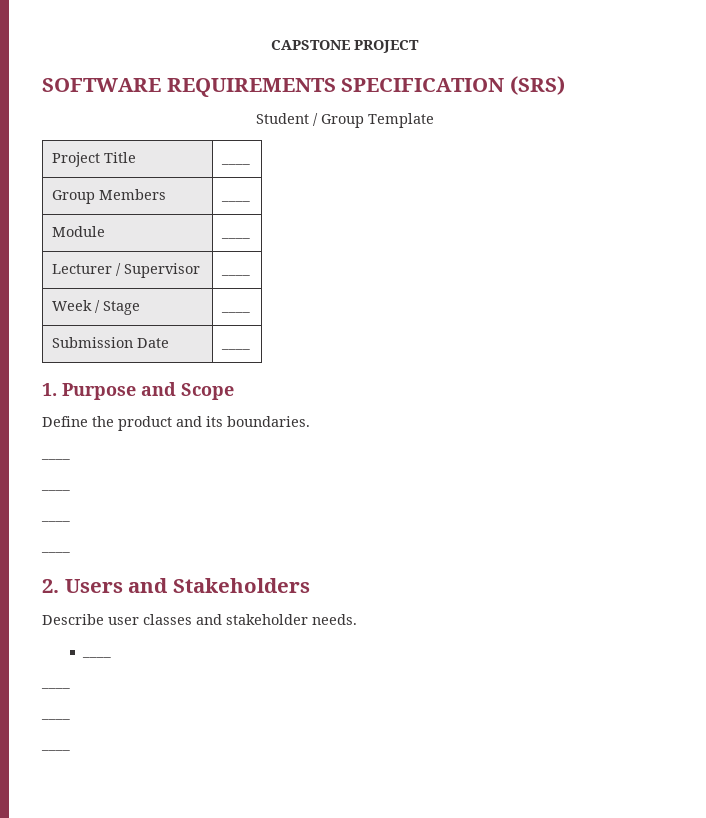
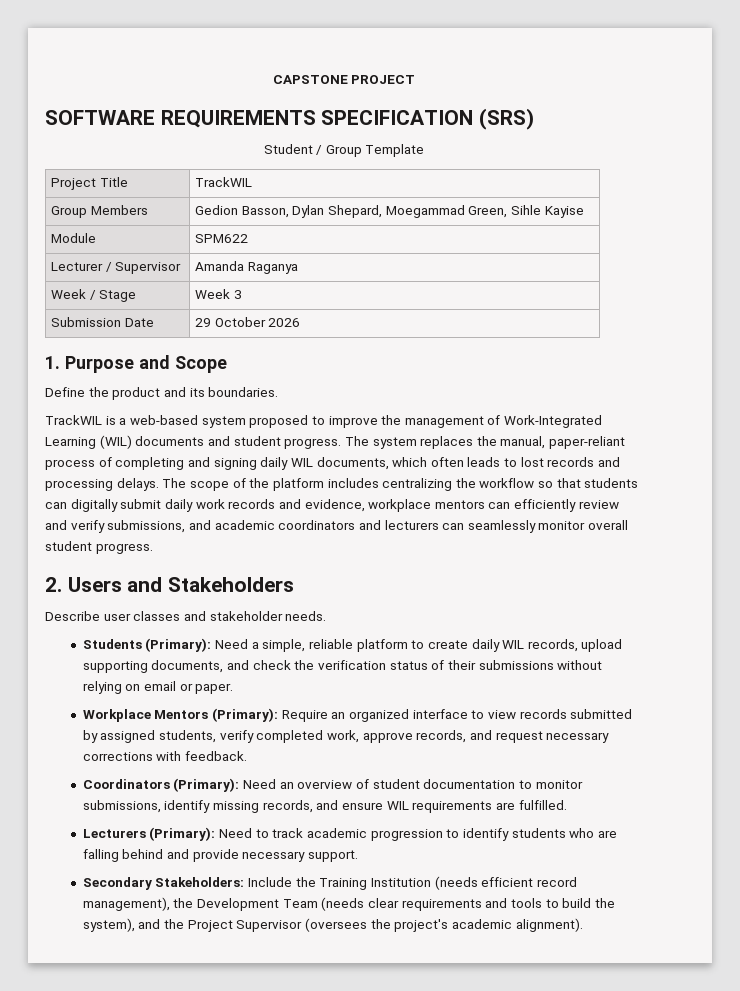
- Project Title | ____
+ Project Title | TrackWIL
- Group Members | ____
+ Group Members | Gedion Basson, Dylan Shepard, Moegammad Green, Sihle Kayise
- Module | ____
+ Module | SPM622
- Lecturer / Supervisor | ____
+ Lecturer / Supervisor | Amanda Raganya
- Week / Stage | ____
+ Week / Stage | Week 3
- Submission Date | ____
+ Submission Date | 29 October 2026
  Define the product and its boundaries.
- ____
- ____
- ____
- ____
+ TrackWIL is a web-based system proposed to improve the management of Work-Integrated Learning (WIL) documents and student progress. The system replaces the manual, paper-reliant process of completing and signing daily WIL documents, which often leads to lost records and processing delays. The scope of the platform includes centralizing the workflow so that students can digitally submit daily work records and evidence, workplace mentors can efficiently review and verify submissions, and academic coordinators and lecturers can seamlessly monitor overall student progress.
  Describe user classes and stakeholder needs.
- ____
- ____
- ____
- ____
+ Students (Primary): Need a simple, reliable platform to create daily WIL records, upload supporting documents, and check the verification status of their submissions without relying on email or paper.
+ Workplace Mentors (Primary): Require an organized interface to view records submitted by assigned students, verify completed work, approve records, and request necessary corrections with feedback.
+ Coordinators (Primary): Need an overview of student documentation to monitor submissions, identify missing records, and ensure WIL requirements are fulfilled.
+ Lecturers (Primary): Need to track academic progression to identify students who are falling behind and provide necessary support.
+ Secondary Stakeholders: Include the Training Institution (needs efficient record management), the Development Team (needs clear requirements and tools to build the system), and the Project Supervisor (oversees the project's academic alignment).

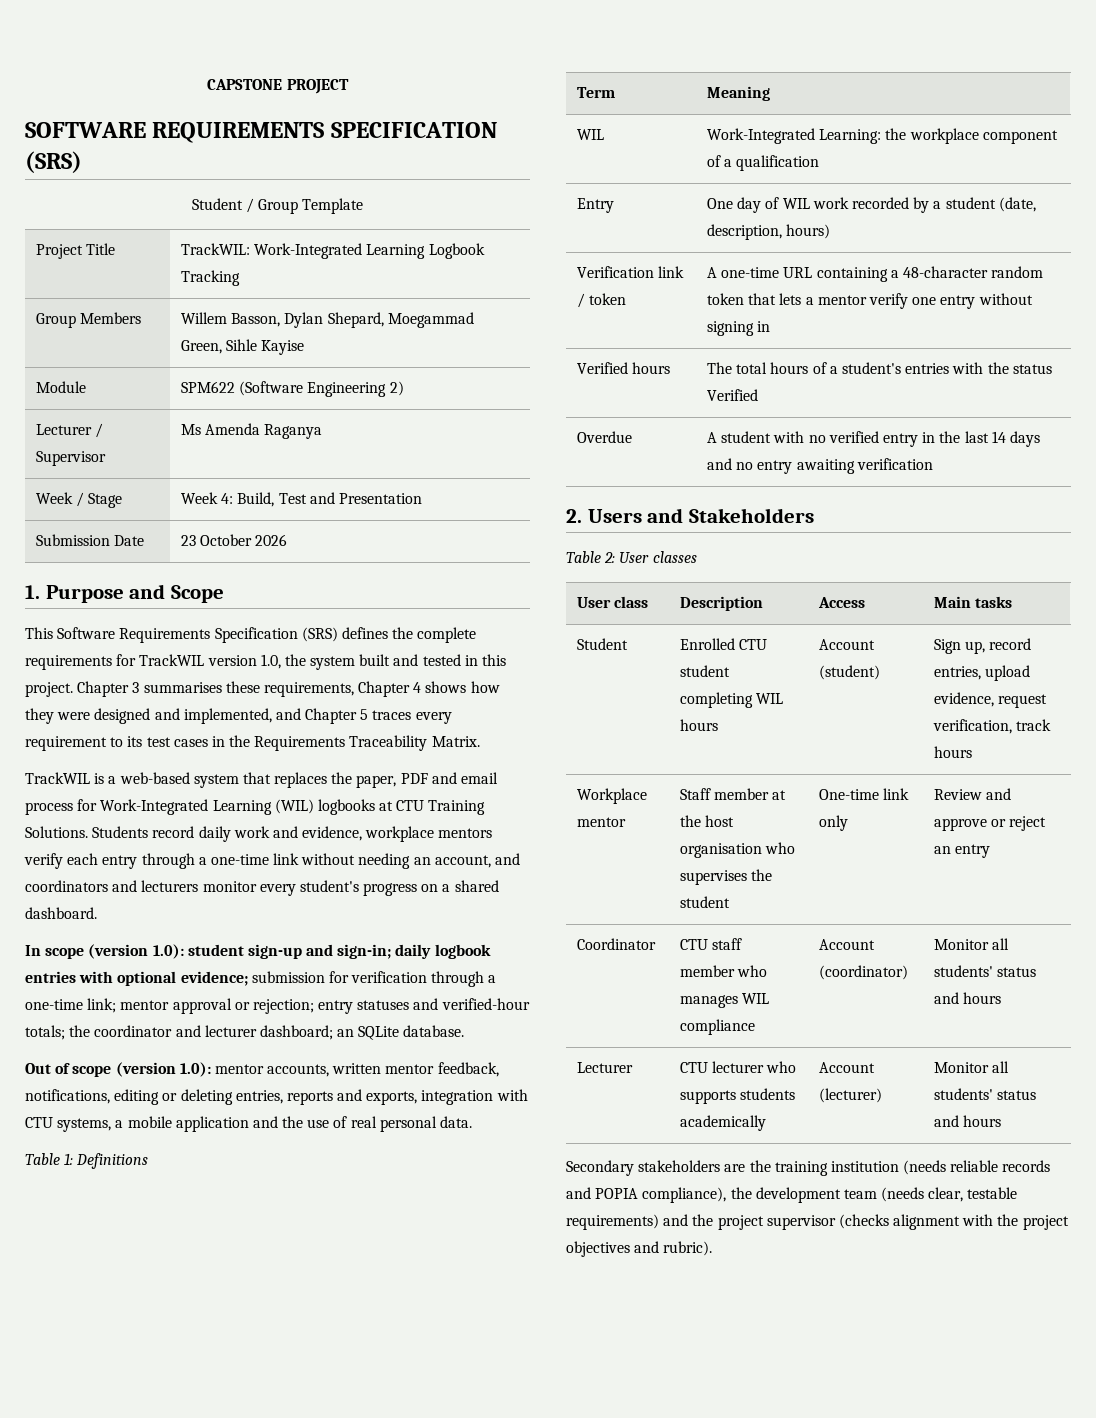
- Project Title | TrackWIL
+ Project Title | TrackWIL: Work-Integrated Learning Logbook Tracking
- Group Members | Gedion Basson, Dylan Shepard, Moegammad Green, Sihle Kayise
+ Group Members | Willem Basson, Dylan Shepard, Moegammad Green, Sihle Kayise
- Module | SPM622
+ Module | SPM622 (Software Engineering 2)
- Lecturer / Supervisor | Amanda Raganya
+ Lecturer / Supervisor | Ms Amenda Raganya
- Week / Stage | Week 3
+ Week / Stage | Week 4: Build, Test and Presentation
- Submission Date | 29 October 2026
+ Submission Date | 23 October 2026
- Define the product and its boundaries.
+ This Software Requirements Specification (SRS) defines the complete requirements for TrackWIL version 1.0, the system built and tested in this project. Chapter 3 summarises these requirements, Chapter 4 shows how they were designed and implemented, and Chapter 5 traces every requirement to its test cases in the Requirements Traceability Matrix.
- TrackWIL is a web-based system proposed to improve the management of Work-Integrated Learning (WIL) documents and student progress. The system replaces the manual, paper-reliant process of completing and signing daily WIL documents, which often leads to lost records and processing delays. The scope of the platform includes centralizing the workflow so that students can digitally submit daily work records and evidence, workplace mentors can efficiently review and verify submissions, and academic coordinators and lecturers can seamlessly monitor overall student progress.
+ TrackWIL is a web-based system that replaces the paper, PDF and email process for Work-Integrated Learning (WIL) logbooks at CTU Training Solutions. Students record daily work and evidence, workplace mentors verify each entry through a one-time link without needing an account, and coordinators and lecturers monitor every student's progress on a shared dashboard.
+ In scope (version 1.0): student sign-up and sign-in; daily logbook entries with optional evidence; submission for verification through a one-time link; mentor approval or rejection; entry statuses and verified-hour totals; the coordinator and lecturer dashboard; an SQLite database.
+ Out of scope (version 1.0): mentor accounts, written mentor feedback, notifications, editing or deleting entries, reports and exports, integration with CTU systems, a mobile application and the use of real personal data.
+ Table 1: Definitions
+ Term | Meaning
+ WIL | Work-Integrated Learning: the workplace component of a qualification
+ Entry | One day of WIL work recorded by a student (date, description, hours)
+ Verification link / token | A one-time URL containing a 48-character random token that lets a mentor verify one entry without signing in
+ Verified hours | The total hours of a student's entries with the status Verified
+ Overdue | A student with no verified entry in the last 14 days and no entry awaiting verification
  2. Users and Stakeholders
- Describe user classes and stakeholder needs.
- Students (Primary): Need a simple, reliable platform to create daily WIL records, upload supporting documents, and check the verification status of their submissions without relying on email or paper.
- Workplace Mentors (Primary): Require an organized interface to view records submitted by assigned students, verify completed work, approve records, and request necessary corrections with feedback.
- Coordinators (Primary): Need an overview of student documentation to monitor submissions, identify missing records, and ensure WIL requirements are fulfilled.
- Lecturers (Primary): Need to track academic progression to identify students who are falling behind and provide necessary support.
- Secondary Stakeholders: Include the Training Institution (needs efficient record management), the Development Team (needs clear requirements and tools to build the system), and the Project Supervisor (oversees the project's academic alignment).
+ Table 2: User classes
+ User class | Description | Access | Main tasks
+ Student | Enrolled CTU student completing WIL hours | Account (student) | Sign up, record entries, upload evidence, request verification, track hours
+ Workplace mentor | Staff member at the host organisation who supervises the student | One-time link only | Review and approve or reject an entry
+ Coordinator | CTU staff member who manages WIL compliance | Account (coordinator) | Monitor all students' status and hours
+ Lecturer | CTU lecturer who supports students academically | Account (lecturer) | Monitor all students' status and hours
+ Secondary stakeholders are the training institution (needs reliable records and POPIA compliance), the development team (needs clear, testable requirements) and the project supervisor (checks alignment with the project objectives and rubric).

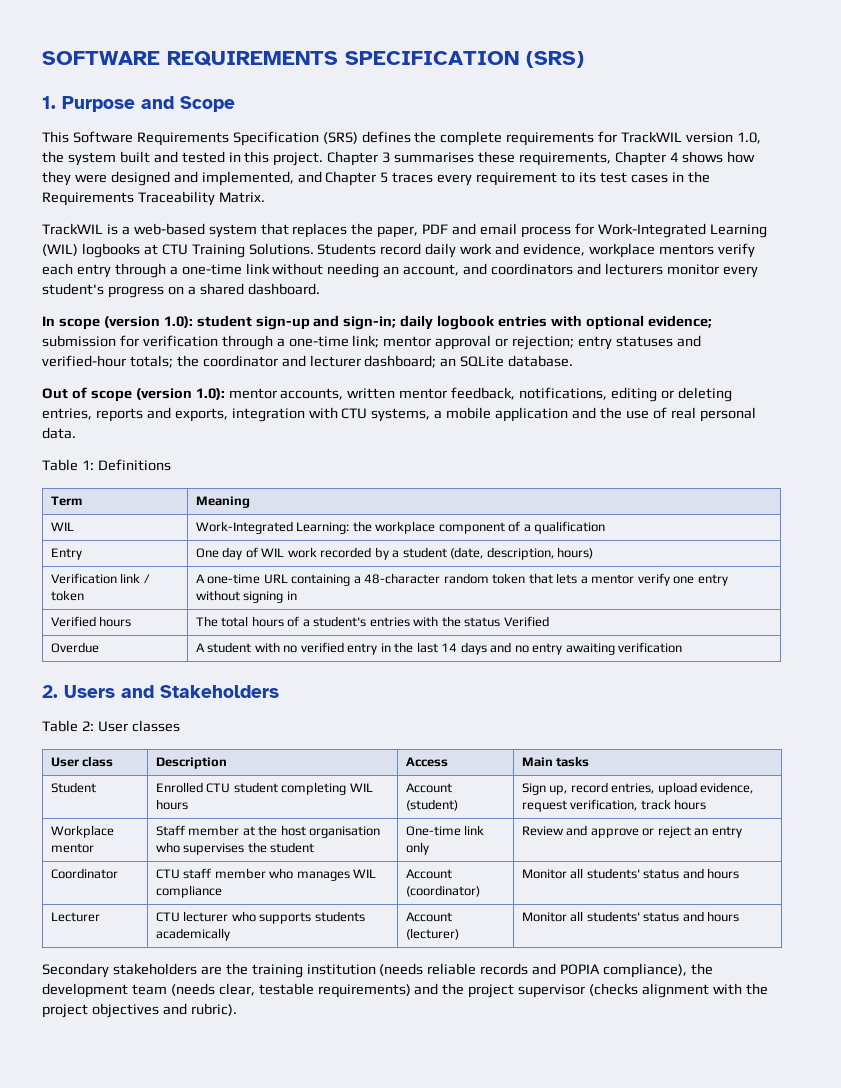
- CAPSTONE PROJECT
- Student / Group Template
- Project Title | TrackWIL: Work-Integrated Learning Logbook Tracking
- Group Members | Willem Basson, Dylan Shepard, Moegammad Green, Sihle Kayise
- Module | SPM622 (Software Engineering 2)
- Lecturer / Supervisor | Ms Amenda Raganya
- Week / Stage | Week 4: Build, Test and Presentation
- Submission Date | 23 October 2026

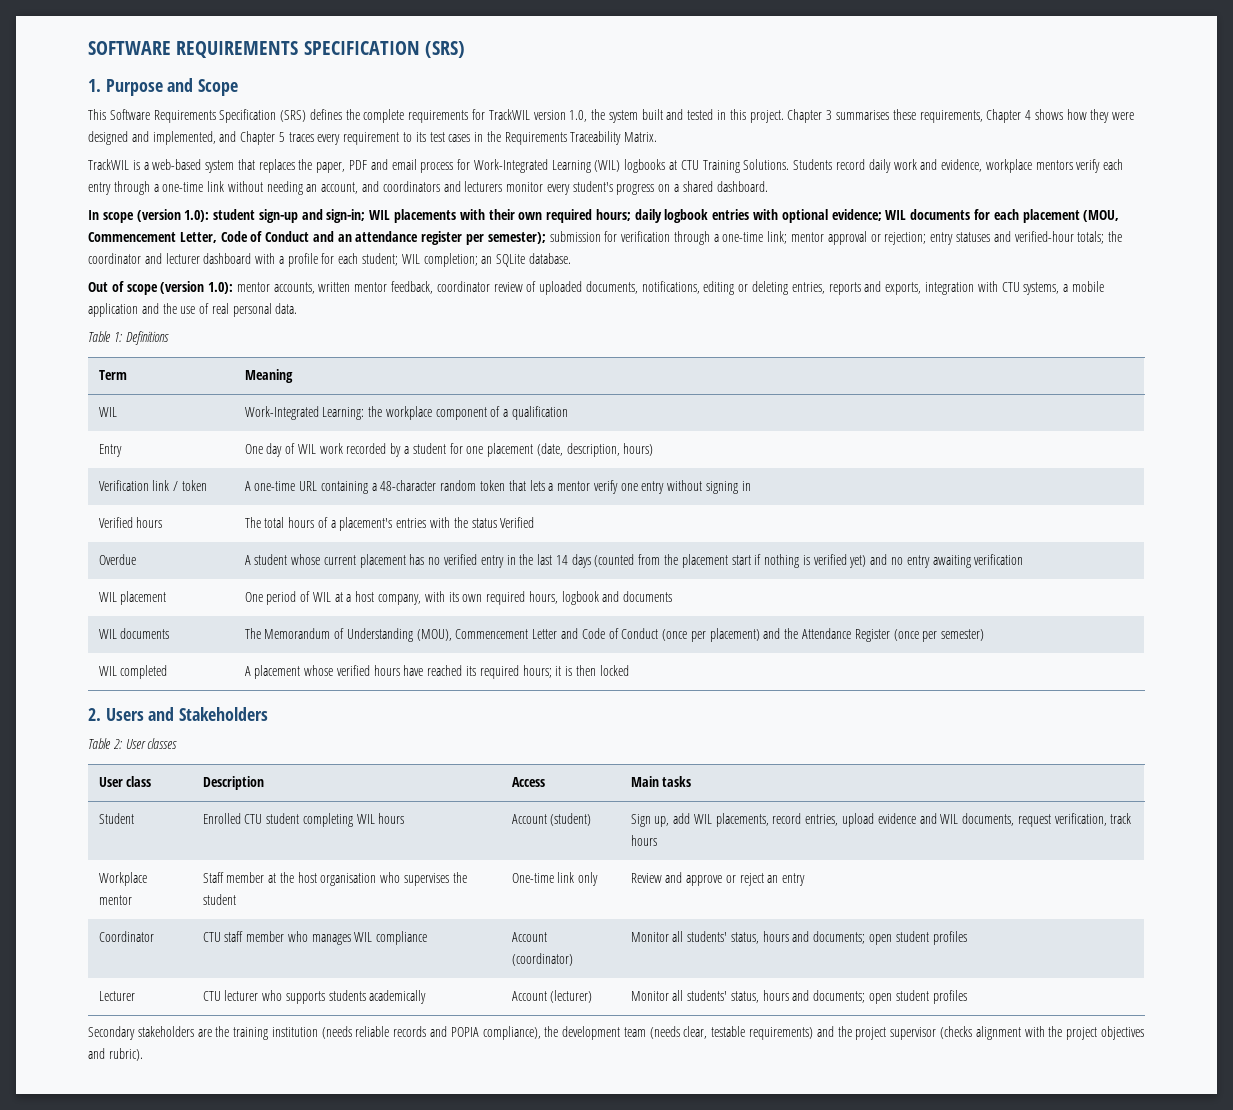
- In scope (version 1.0): student sign-up and sign-in; daily logbook entries with optional evidence; submission for verification through a one-time link; mentor approval or rejection; entry statuses and verified-hour totals; the coordinator and lecturer dashboard; an SQLite database.
+ In scope (version 1.0): student sign-up and sign-in; WIL placements with their own required hours; daily logbook entries with optional evidence; WIL documents for each placement (MOU, Commencement Letter, Code of Conduct and an attendance register per semester); submission for verification through a one-time link; mentor approval or rejection; entry statuses and verified-hour totals; the coordinator and lecturer dashboard with a profile for each student; WIL completion; an SQLite database.
- Out of scope (version 1.0): mentor accounts, written mentor feedback, notifications, editing or deleting entries, reports and exports, integration with CTU systems, a mobile application and the use of real personal data.
+ Out of scope (version 1.0): mentor accounts, written mentor feedback, coordinator review of uploaded documents, notifications, editing or deleting entries, reports and exports, integration with CTU systems, a mobile application and the use of real personal data.
- Entry | One day of WIL work recorded by a student (date, description, hours)
+ Entry | One day of WIL work recorded by a student for one placement (date, description, hours)
- Verified hours | The total hours of a student's entries with the status Verified
+ Verified hours | The total hours of a placement's entries with the status Verified
- Overdue | A student with no verified entry in the last 14 days and no entry awaiting verification
+ Overdue | A student whose current placement has no verified entry in the last 14 days (counted from the placement start if nothing is verified yet) and no entry awaiting verification
+ WIL placement | One period of WIL at a host company, with its own required hours, logbook and documents
+ WIL documents | The Memorandum of Understanding (MOU), Commencement Letter and Code of Conduct (once per placement) and the Attendance Register (once per semester)
+ WIL completed | A placement whose verified hours have reached its required hours; it is then locked
- Student | Enrolled CTU student completing WIL hours | Account (student) | Sign up, record entries, upload evidence, request verification, track hours
+ Student | Enrolled CTU student completing WIL hours | Account (student) | Sign up, add WIL placements, record entries, upload evidence and WIL documents, request verification, track hours
- Coordinator | CTU staff member who manages WIL compliance | Account (coordinator) | Monitor all students' status and hours
+ Coordinator | CTU staff member who manages WIL compliance | Account (coordinator) | Monitor all students' status, hours and documents; open student profiles
- Lecturer | CTU lecturer who supports students academically | Account (lecturer) | Monitor all students' status and hours
+ Lecturer | CTU lecturer who supports students academically | Account (lecturer) | Monitor all students' status, hours and documents; open student profiles

